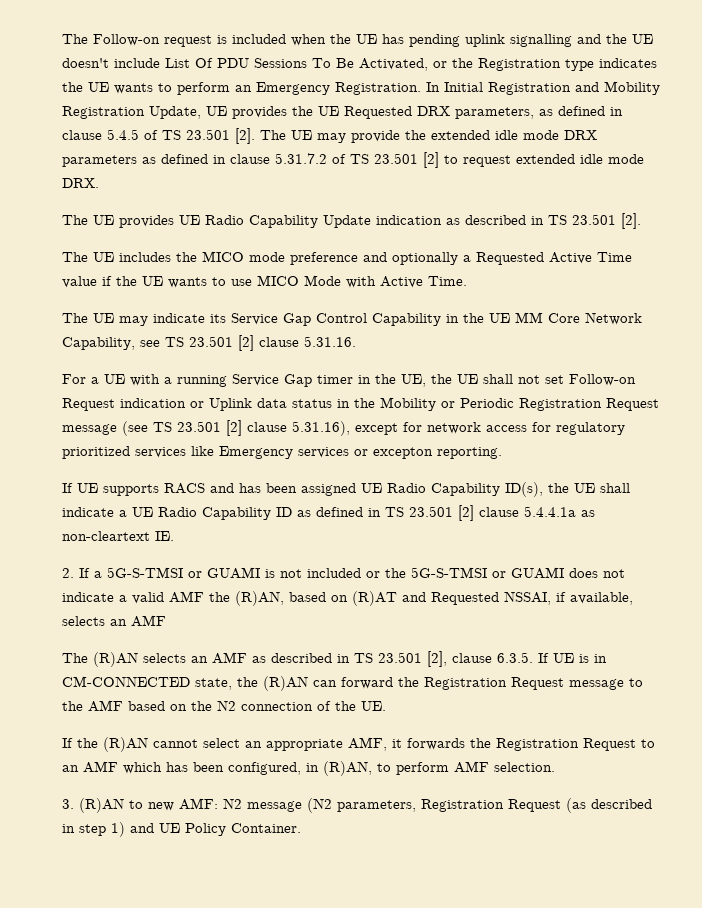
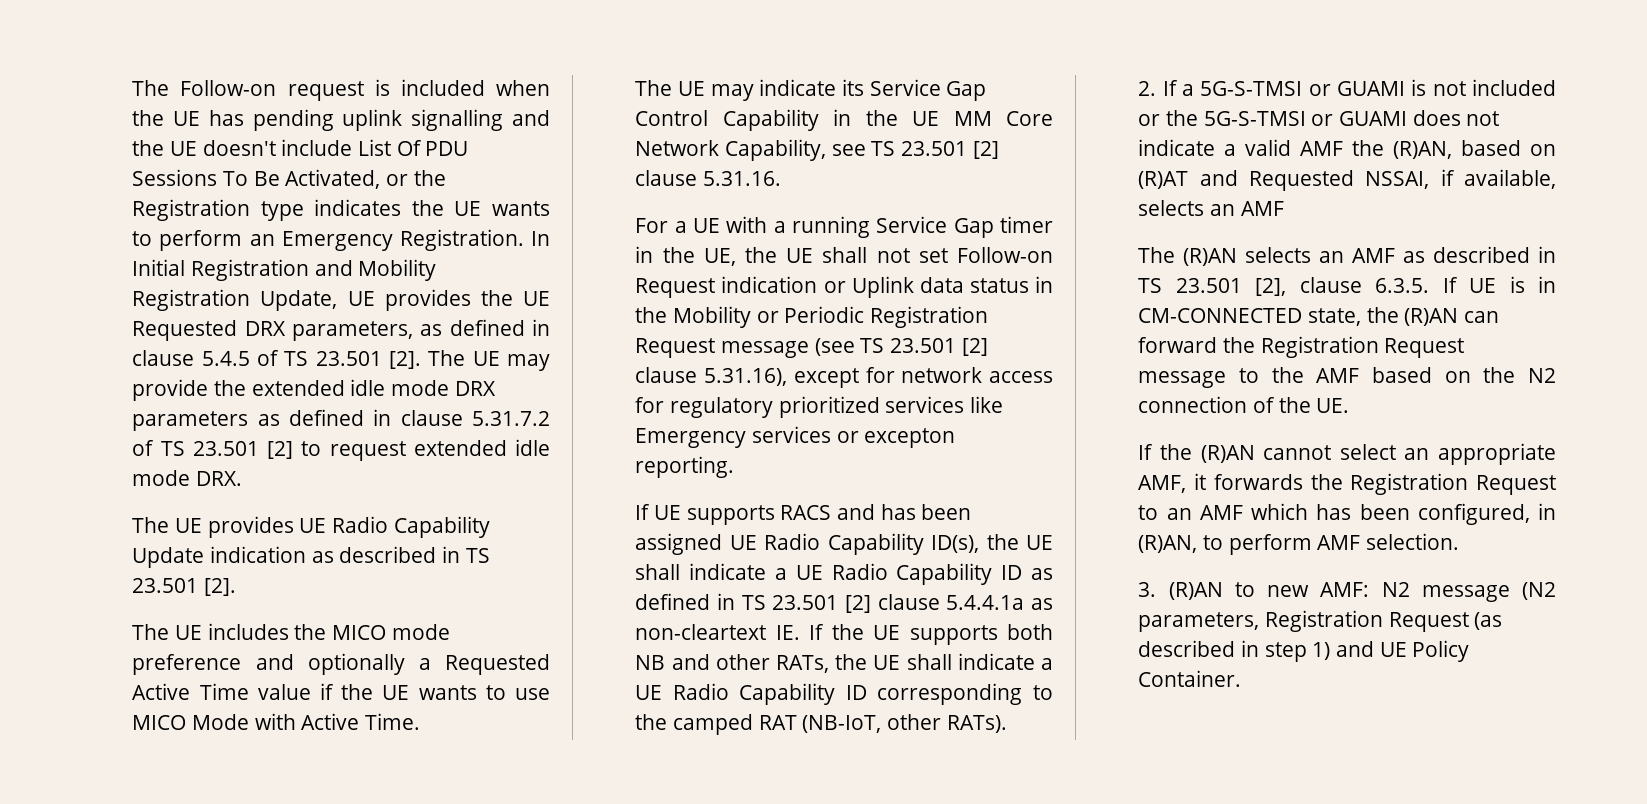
- If UE supports RACS and has been assigned UE Radio Capability ID(s), the UE shall indicate a UE Radio Capability ID as defined in TS 23.501 [2] clause 5.4.4.1a as non-cleartext IE.
+ If UE supports RACS and has been assigned UE Radio Capability ID(s), the UE shall indicate a UE Radio Capability ID as defined in TS 23.501 [2] clause 5.4.4.1a as non-cleartext IE. If the UE supports both NB and other RATs, the UE shall indicate a UE Radio Capability ID corresponding to the camped RAT (NB-IoT, other RATs).

